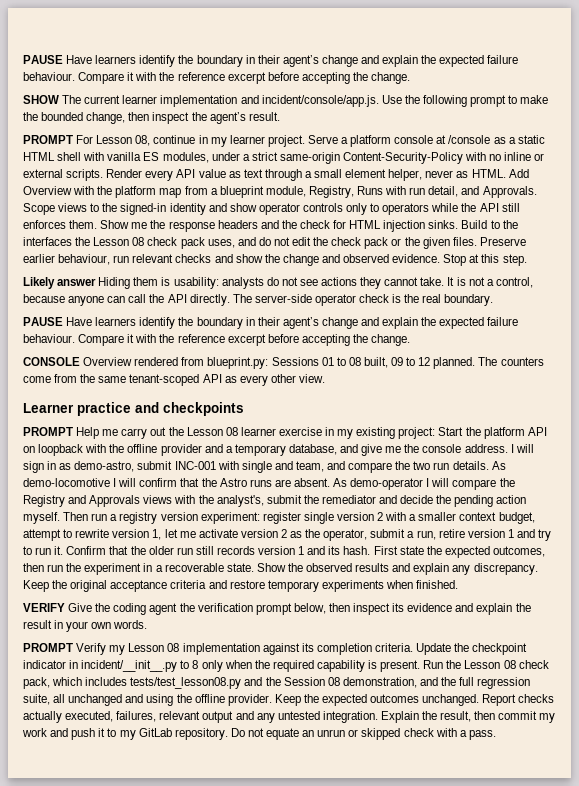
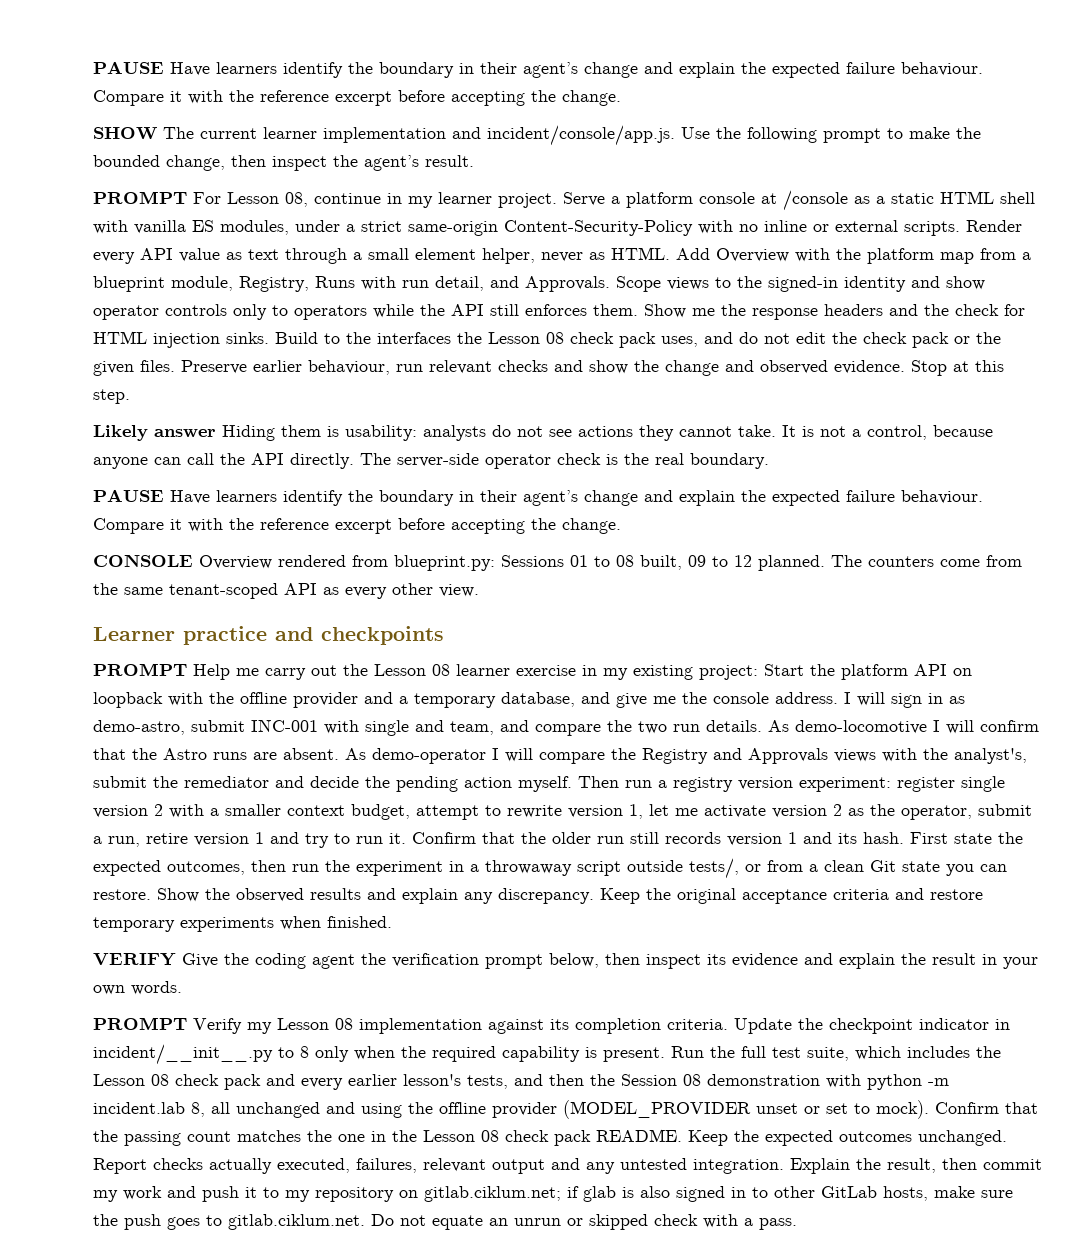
- First state the expected outcomes, then run the experiment in a recoverable state.
+ First state the expected outcomes, then run the experiment in a throwaway script outside tests/, or from a clean Git state you can restore.
- Run the Lesson 08 check pack, which includes tests/test_lesson08.py and the Session 08 demonstration, and the full regression suite, all unchanged and using the offline provider.
+ Run the full test suite, which includes the Lesson 08 check pack and every earlier lesson's tests, and then the Session 08 demonstration with python -m incident.lab 8, all unchanged and using the offline provider (MODEL_PROVIDER unset or set to mock). Confirm that the passing count matches the one in the Lesson 08 check pack README.
- Explain the result, then commit my work and push it to my GitLab repository. Do not equate an unrun or skipped check with a pass.
+ Explain the result, then commit my work and push it to my repository on gitlab.ciklum.net; if glab is also signed in to other GitLab hosts, make sure the push goes to gitlab.ciklum.net. Do not equate an unrun or skipped check with a pass.

